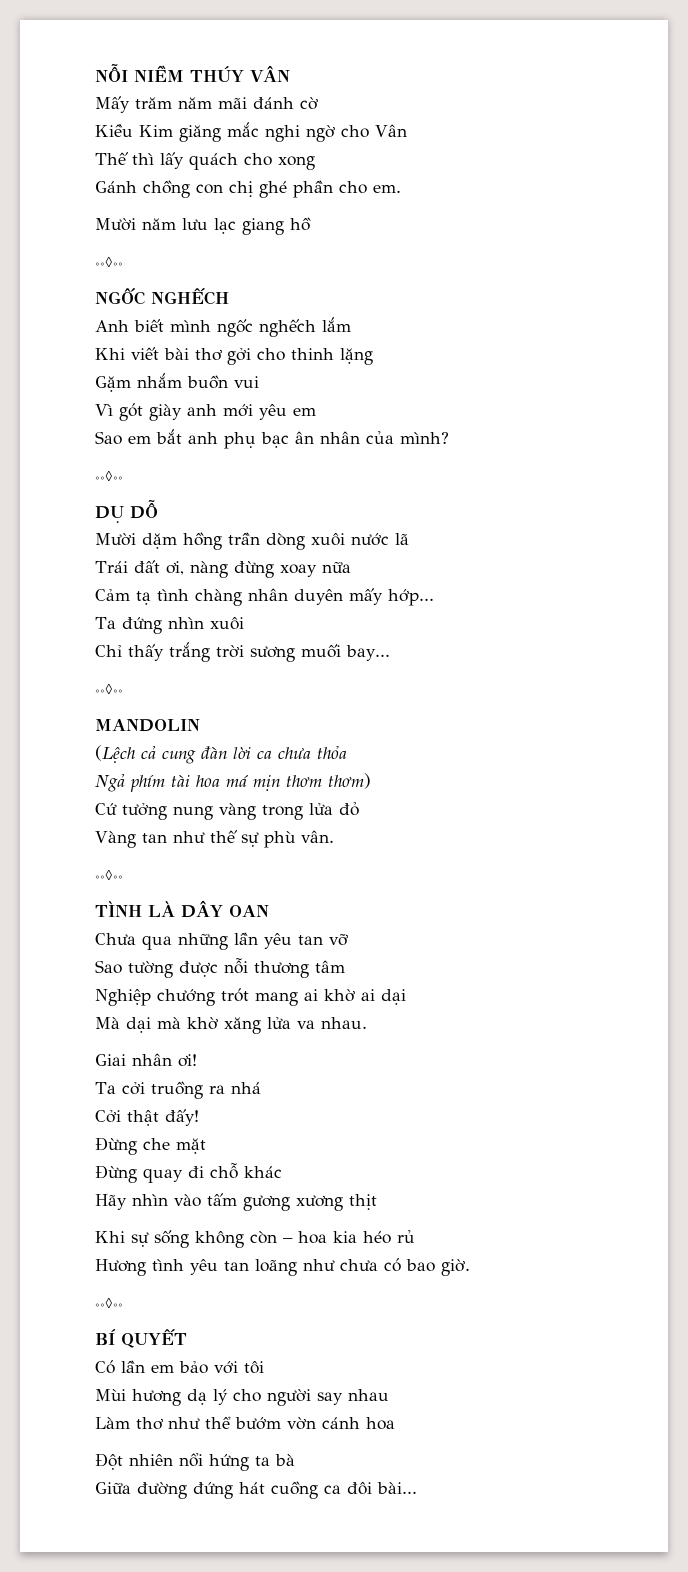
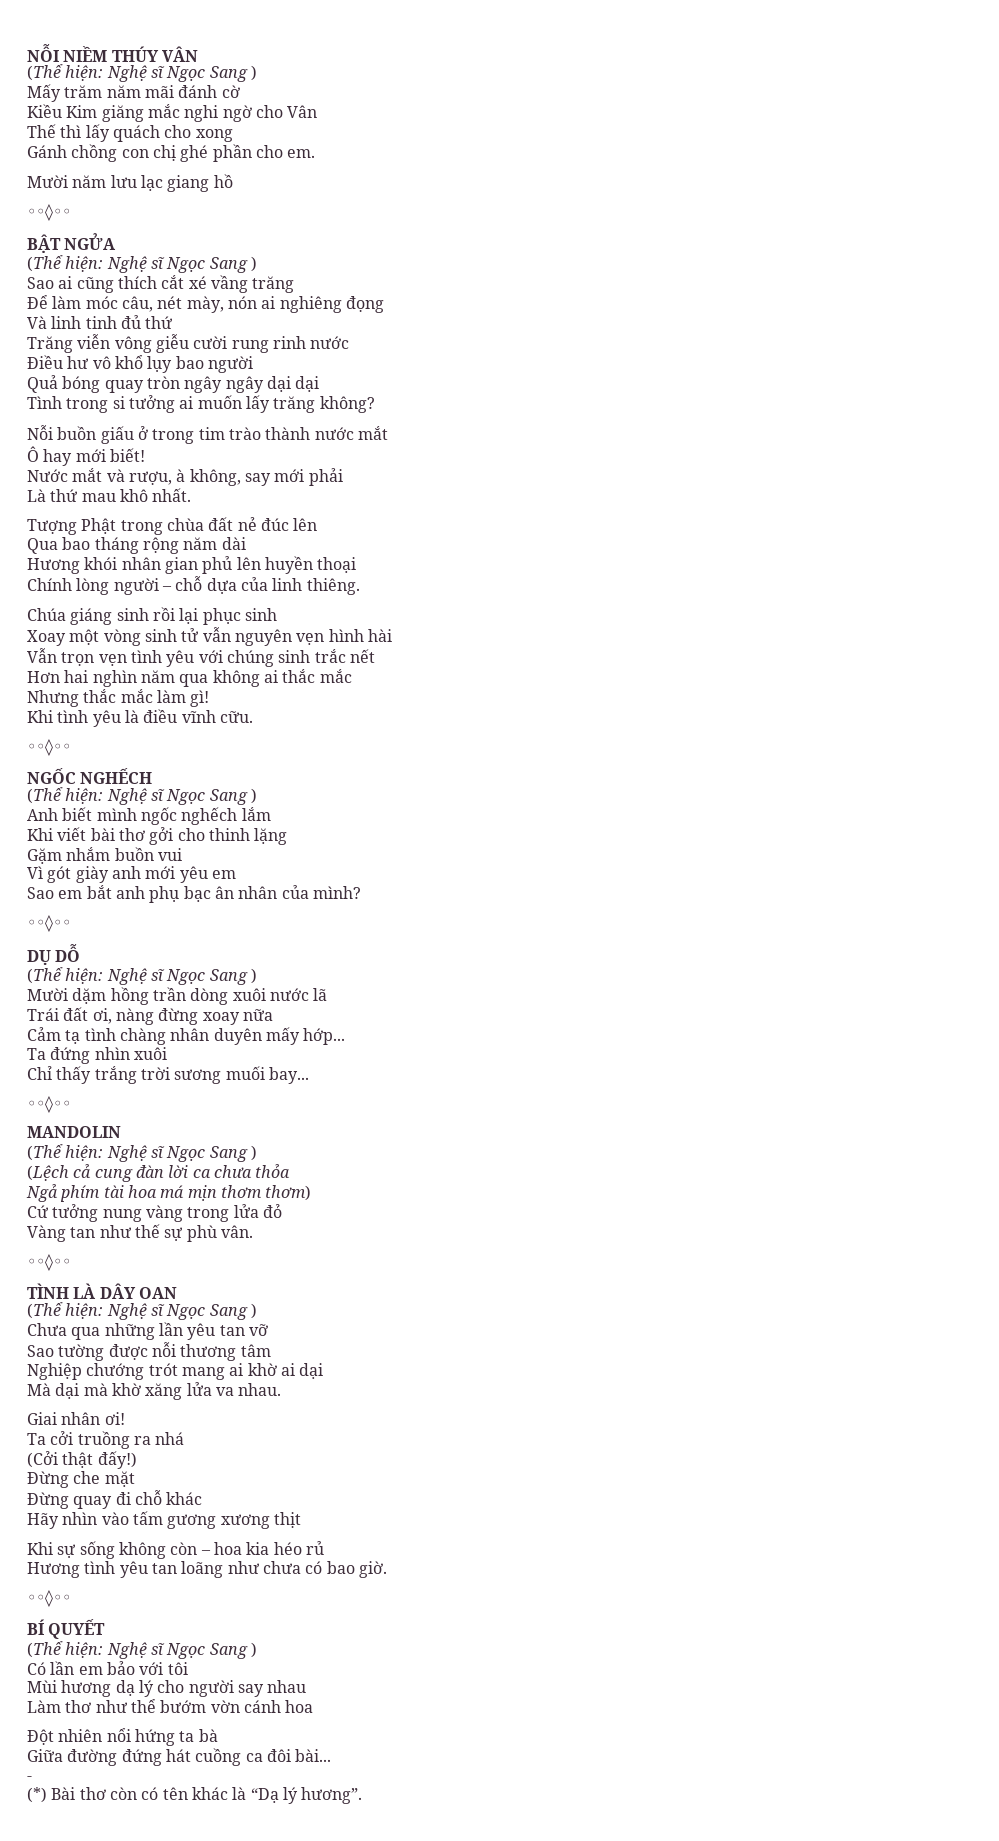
  NỖI NIỀM THÚY VÂN
+ (Thể hiện: Nghệ sĩ Ngọc Sang )
+ BẬT NGỬA
+ (Thể hiện: Nghệ sĩ Ngọc Sang )
+ Sao ai cũng thích cắt xé vầng trăng
+ Để làm móc câu, nét mày, nón ai nghiêng đọng
+ Và linh tinh đủ thứ
+ Trăng viễn vông giễu cười rung rinh nước
+ Điều hư vô khổ lụy bao người
+ Quả bóng quay tròn ngây ngây dại dại
+ Tình trong si tưởng ai muốn lấy trăng không?
+ Nỗi buồn giấu ở trong tim trào thành nước mắt
+ Ô hay mới biết!
+ Nước mắt và rượu, à không, say mới phải
+ Là thứ mau khô nhất.
+ Tượng Phật trong chùa đất nẻ đúc lên
+ Qua bao tháng rộng năm dài
+ Hương khói nhân gian phủ lên huyền thoại
+ Chính lòng người – chỗ dựa của linh thiêng.
+ Chúa giáng sinh rồi lại phục sinh
+ Xoay một vòng sinh tử vẫn nguyên vẹn hình hài
+ Vẫn trọn vẹn tình yêu với chúng sinh trắc nết
+ Hơn hai nghìn năm qua không ai thắc mắc
+ Nhưng thắc mắc làm gì!
+ Khi tình yêu là điều vĩnh cữu.
+ ◦◦◊◦◦
  NGỐC NGHẾCH
+ (Thể hiện: Nghệ sĩ Ngọc Sang )
  DỤ DỖ
+ (Thể hiện: Nghệ sĩ Ngọc Sang )
  MANDOLIN
+ (Thể hiện: Nghệ sĩ Ngọc Sang )
  TÌNH LÀ DÂY OAN
+ (Thể hiện: Nghệ sĩ Ngọc Sang )
- Cởi thật đấy!
+ (Cởi thật đấy!)
  BÍ QUYẾT
+ (Thể hiện: Nghệ sĩ Ngọc Sang )
  Giữa đường đứng hát cuồng ca đôi bài...
+ -
+ (*) Bài thơ còn có tên khác là “Dạ lý hương”.

